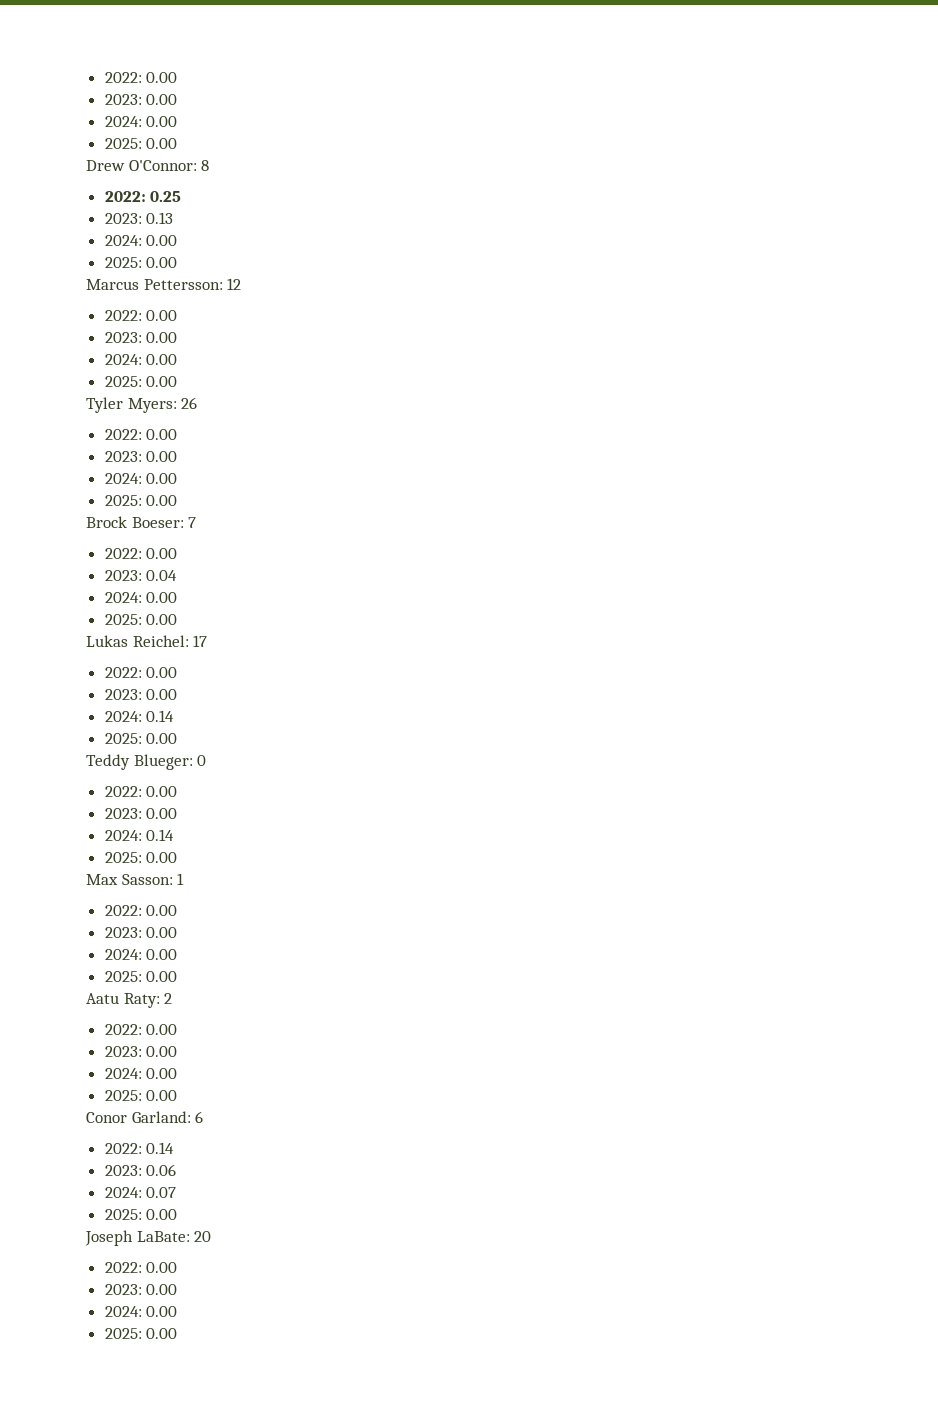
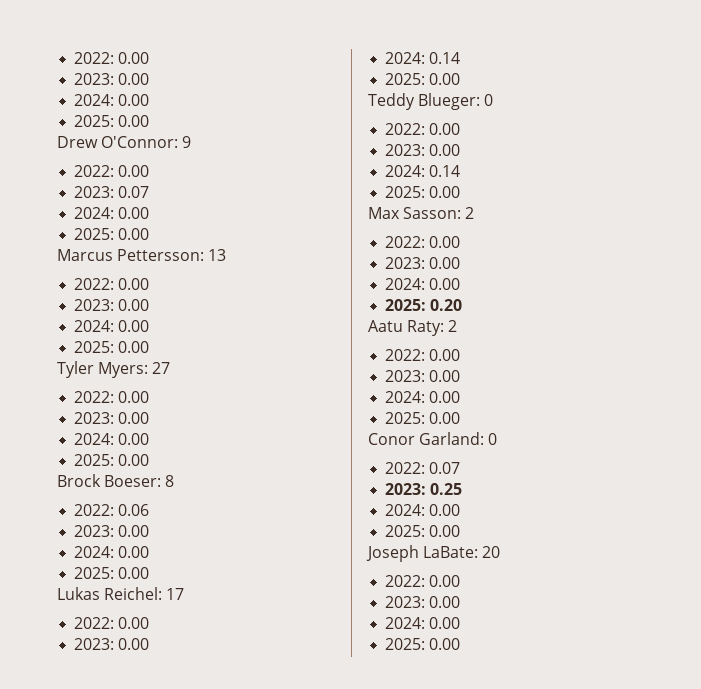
- Drew O'Connor: 8
- 2022: 0.25
- 2023: 0.13
+ Drew O'Connor: 9
+ 2022: 0.00
+ 2023: 0.07
- Marcus Pettersson: 12
+ Marcus Pettersson: 13
- Tyler Myers: 26
+ Tyler Myers: 27
- Brock Boeser: 7
- 2022: 0.00
- 2023: 0.04
+ Brock Boeser: 8
+ 2022: 0.06
+ 2023: 0.00
- Max Sasson: 1
+ Max Sasson: 2
  2022: 0.00
  2023: 0.00
  2024: 0.00
- 2025: 0.00
+ 2025: 0.20
- Conor Garland: 6
- 2022: 0.14
- 2023: 0.06
- 2024: 0.07
+ Conor Garland: 0
+ 2022: 0.07
+ 2023: 0.25
+ 2024: 0.00

